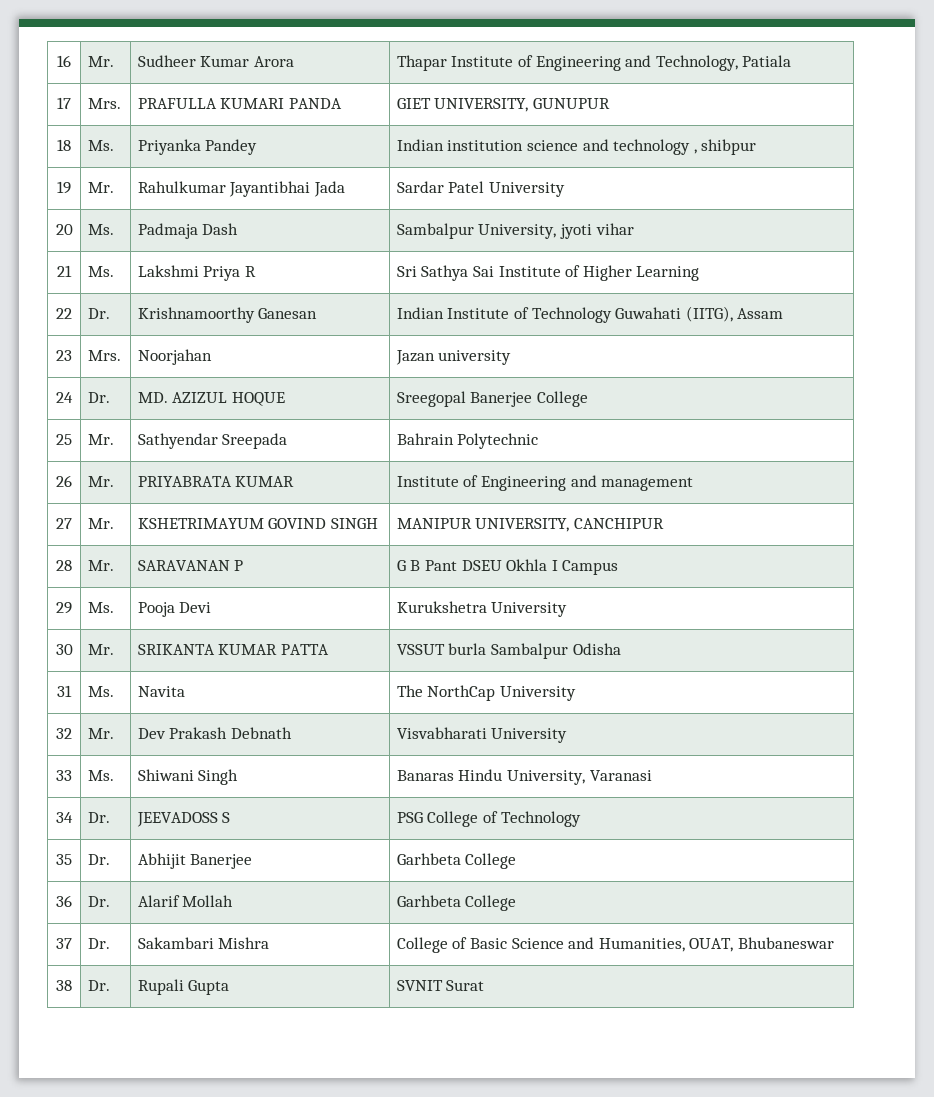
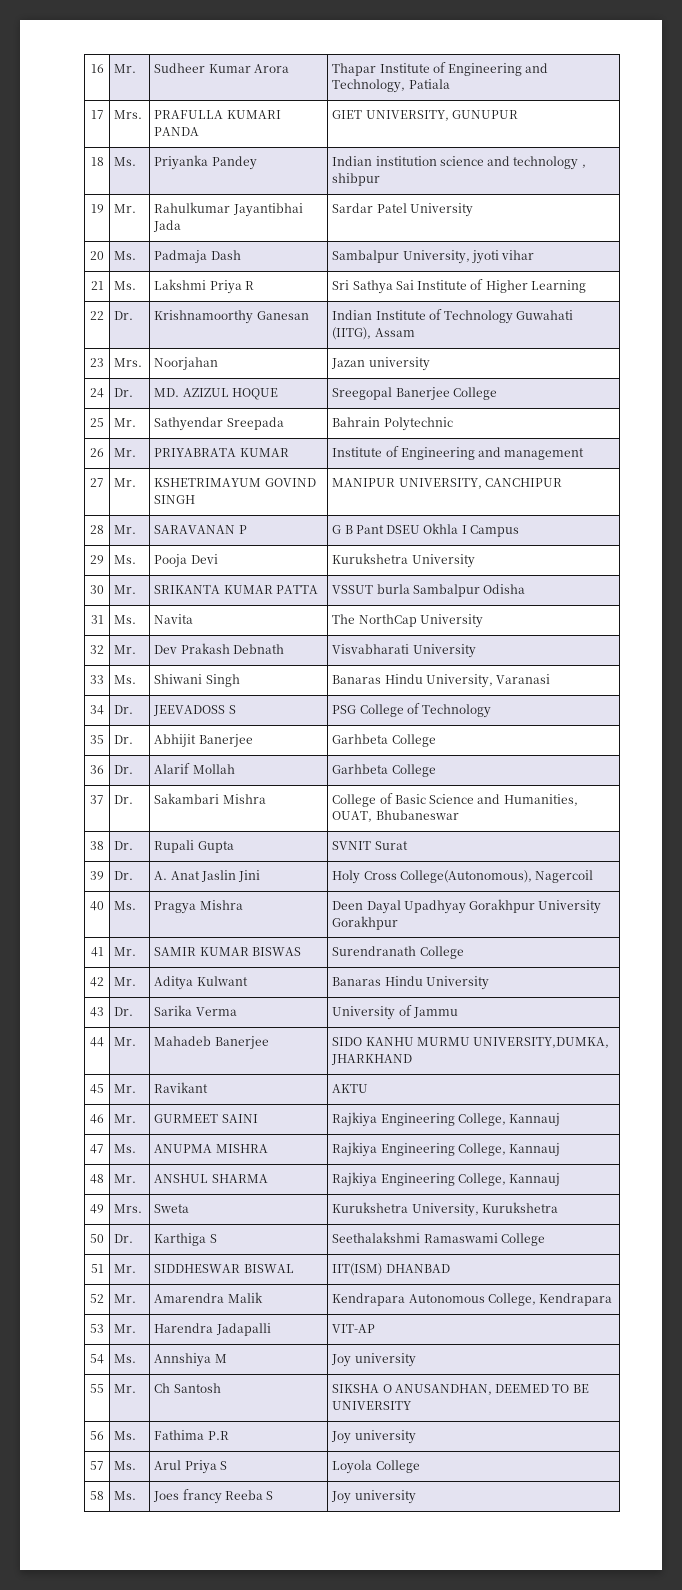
+ 39 | Dr. | A. Anat Jaslin Jini | Holy Cross College(Autonomous), Nagercoil
+ 40 | Ms. | Pragya Mishra | Deen Dayal Upadhyay Gorakhpur University Gorakhpur
+ 41 | Mr. | SAMIR KUMAR BISWAS | Surendranath College
+ 42 | Mr. | Aditya Kulwant | Banaras Hindu University
+ 43 | Dr. | Sarika Verma | University of Jammu
+ 44 | Mr. | Mahadeb Banerjee | SIDO KANHU MURMU UNIVERSITY,DUMKA, JHARKHAND
+ 45 | Mr. | Ravikant | AKTU
+ 46 | Mr. | GURMEET SAINI | Rajkiya Engineering College, Kannauj
+ 47 | Ms. | ANUPMA MISHRA | Rajkiya Engineering College, Kannauj
+ 48 | Mr. | ANSHUL SHARMA | Rajkiya Engineering College, Kannauj
+ 49 | Mrs. | Sweta | Kurukshetra University, Kurukshetra
+ 50 | Dr. | Karthiga S | Seethalakshmi Ramaswami College
+ 51 | Mr. | SIDDHESWAR BISWAL | IIT(ISM) DHANBAD
+ 52 | Mr. | Amarendra Malik | Kendrapara Autonomous College, Kendrapara
+ 53 | Mr. | Harendra Jadapalli | VIT-AP
+ 54 | Ms. | Annshiya M | Joy university
+ 55 | Mr. | Ch Santosh | SIKSHA O ANUSANDHAN, DEEMED TO BE UNIVERSITY
+ 56 | Ms. | Fathima P.R | Joy university
+ 57 | Ms. | Arul Priya S | Loyola College
+ 58 | Ms. | Joes francy Reeba S | Joy university

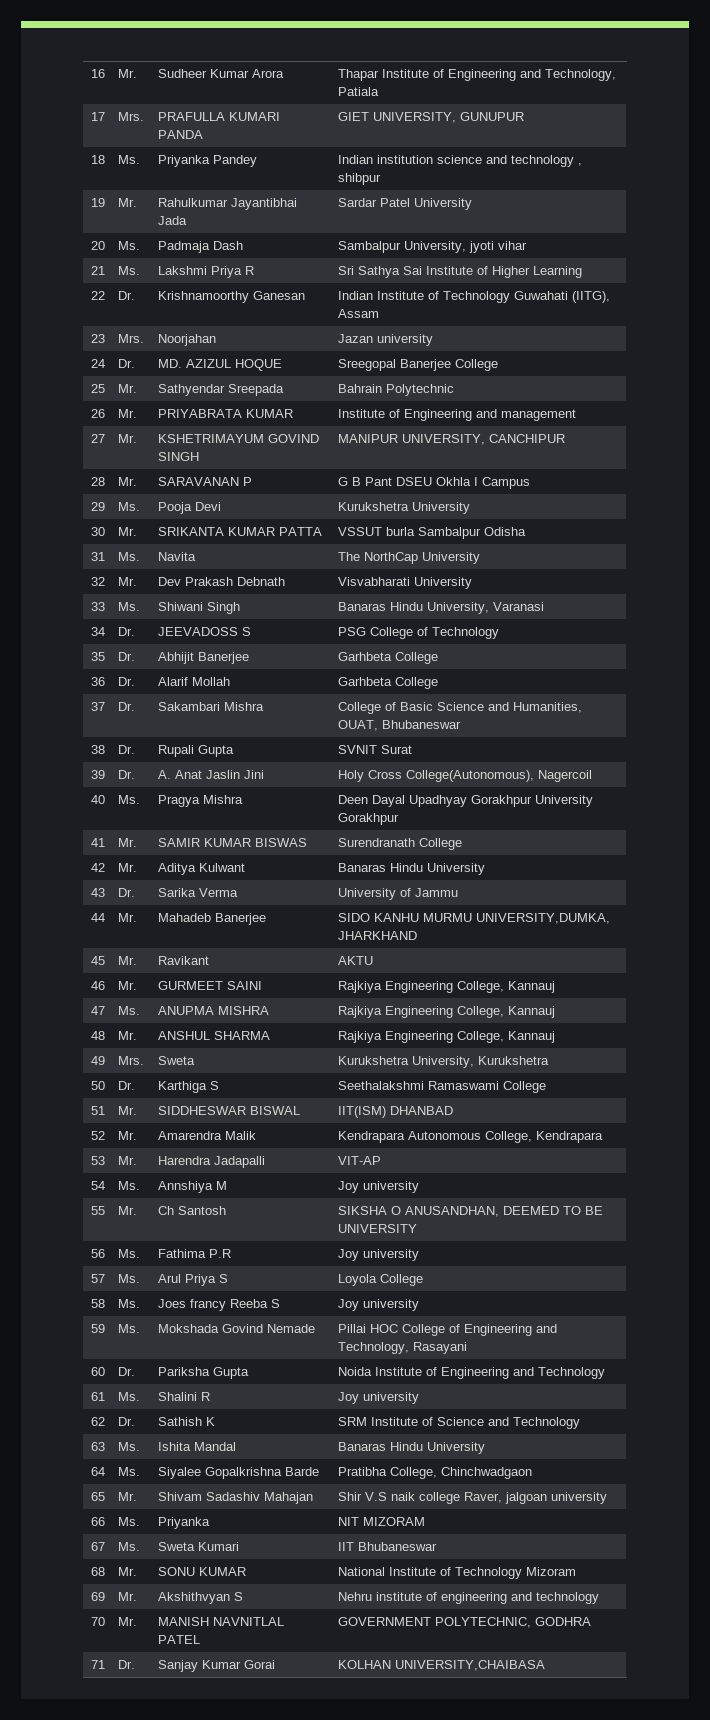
+ 59 | Ms. | Mokshada Govind Nemade | Pillai HOC College of Engineering and Technology, Rasayani
+ 60 | Dr. | Pariksha Gupta | Noida Institute of Engineering and Technology
+ 61 | Ms. | Shalini R | Joy university
+ 62 | Dr. | Sathish K | SRM Institute of Science and Technology
+ 63 | Ms. | Ishita Mandal | Banaras Hindu University
+ 64 | Ms. | Siyalee Gopalkrishna Barde | Pratibha College, Chinchwadgaon
+ 65 | Mr. | Shivam Sadashiv Mahajan | Shir V.S naik college Raver, jalgoan university
+ 66 | Ms. | Priyanka | NIT MIZORAM
+ 67 | Ms. | Sweta Kumari | IIT Bhubaneswar
+ 68 | Mr. | SONU KUMAR | National Institute of Technology Mizoram
+ 69 | Mr. | Akshithvyan S | Nehru institute of engineering and technology
+ 70 | Mr. | MANISH NAVNITLAL PATEL | GOVERNMENT POLYTECHNIC, GODHRA
+ 71 | Dr. | Sanjay Kumar Gorai | KOLHAN UNIVERSITY,CHAIBASA

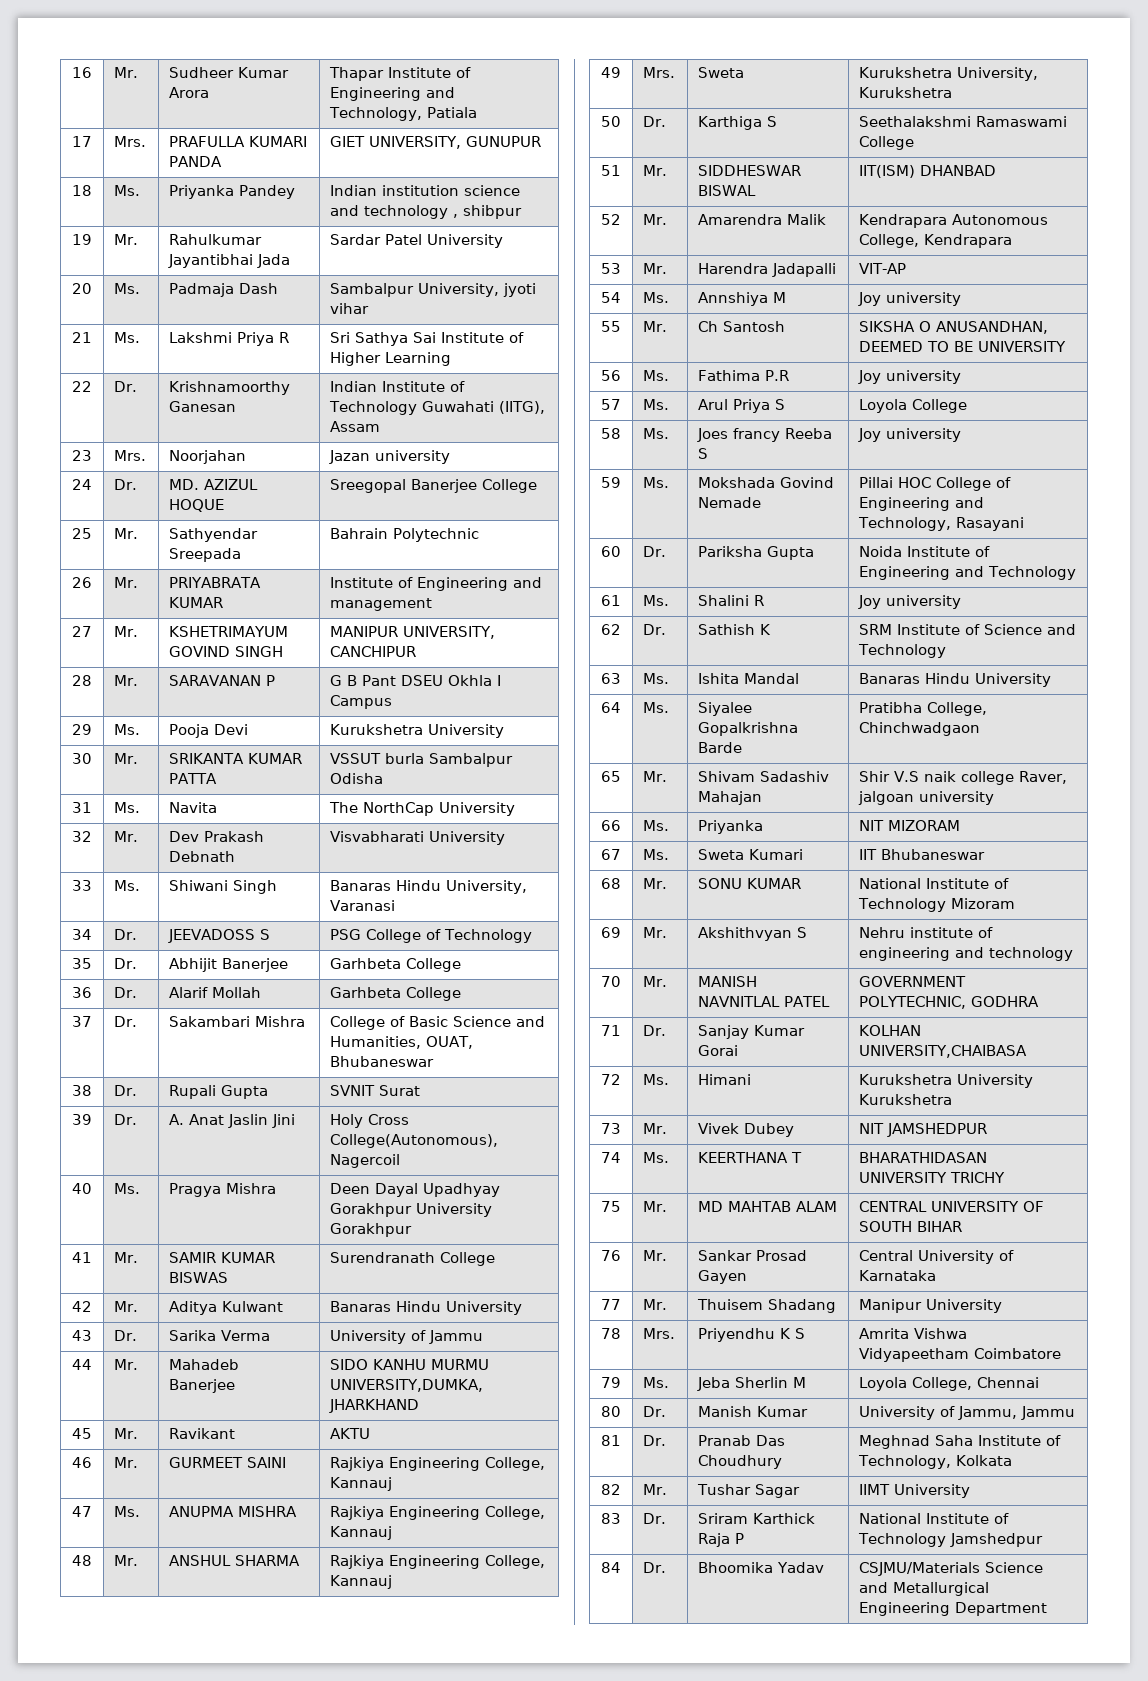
+ 72 | Ms. | Himani | Kurukshetra University Kurukshetra
+ 73 | Mr. | Vivek Dubey | NIT JAMSHEDPUR
+ 74 | Ms. | KEERTHANA T | BHARATHIDASAN UNIVERSITY TRICHY
+ 75 | Mr. | MD MAHTAB ALAM | CENTRAL UNIVERSITY OF SOUTH BIHAR
+ 76 | Mr. | Sankar Prosad Gayen | Central University of Karnataka
+ 77 | Mr. | Thuisem Shadang | Manipur University
+ 78 | Mrs. | Priyendhu K S | Amrita Vishwa Vidyapeetham Coimbatore
+ 79 | Ms. | Jeba Sherlin M | Loyola College, Chennai
+ 80 | Dr. | Manish Kumar | University of Jammu, Jammu
+ 81 | Dr. | Pranab Das Choudhury | Meghnad Saha Institute of Technology, Kolkata
+ 82 | Mr. | Tushar Sagar | IIMT University
+ 83 | Dr. | Sriram Karthick Raja P | National Institute of Technology Jamshedpur
+ 84 | Dr. | Bhoomika Yadav | CSJMU/Materials Science and Metallurgical Engineering Department

